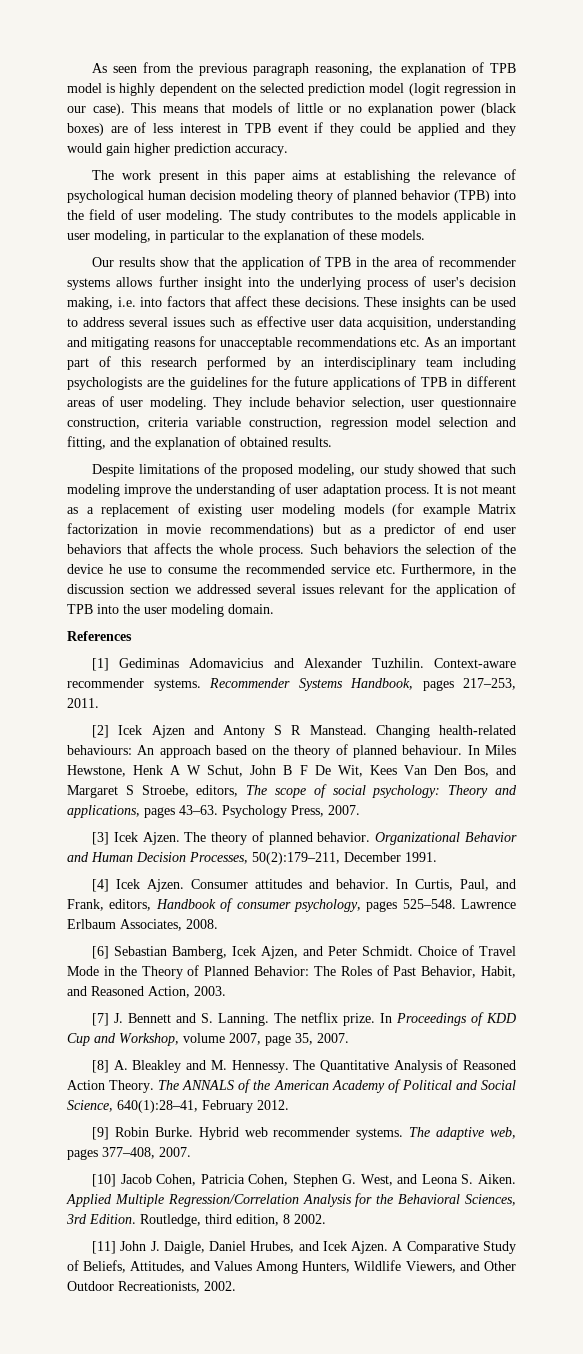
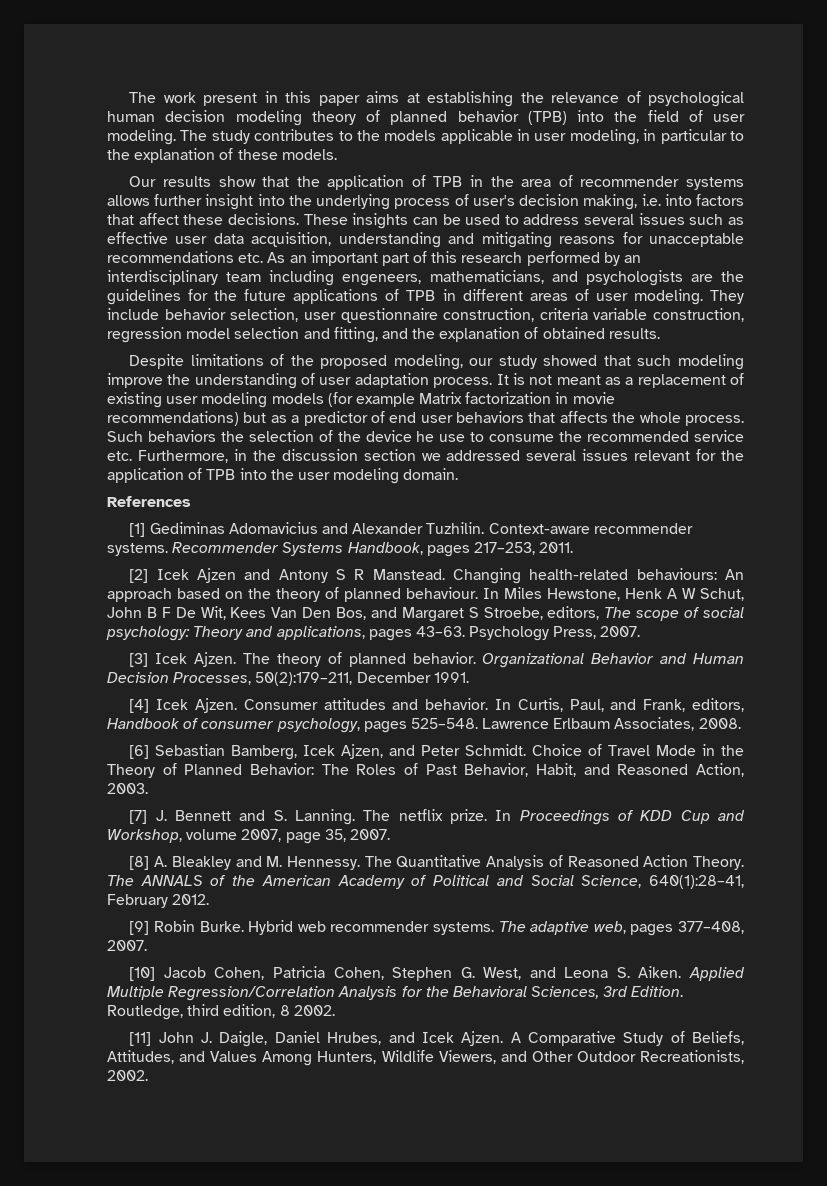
- As seen from the previous paragraph reasoning, the explanation of TPB model is highly dependent on the selected prediction model (logit regression in our case). This means that models of little or no explanation power (black boxes) are of less interest in TPB event if they could be applied and they would gain higher prediction accuracy.
- These insights can be used to address several issues such as effective user data acquisition, understanding and mitigating reasons for unacceptable recommendations etc. As an important part of this research performed by an interdisciplinary team including psychologists are the guidelines for the future applications of TPB in different areas of user modeling.
+ These insights can be used to address several issues such as effective user data acquisition, understanding and mitigating reasons for unacceptable recommendations etc. As an important part of this research performed by an interdisciplinary team including engeneers, mathematicians, and psychologists are the guidelines for the future applications of TPB in different areas of user modeling.

